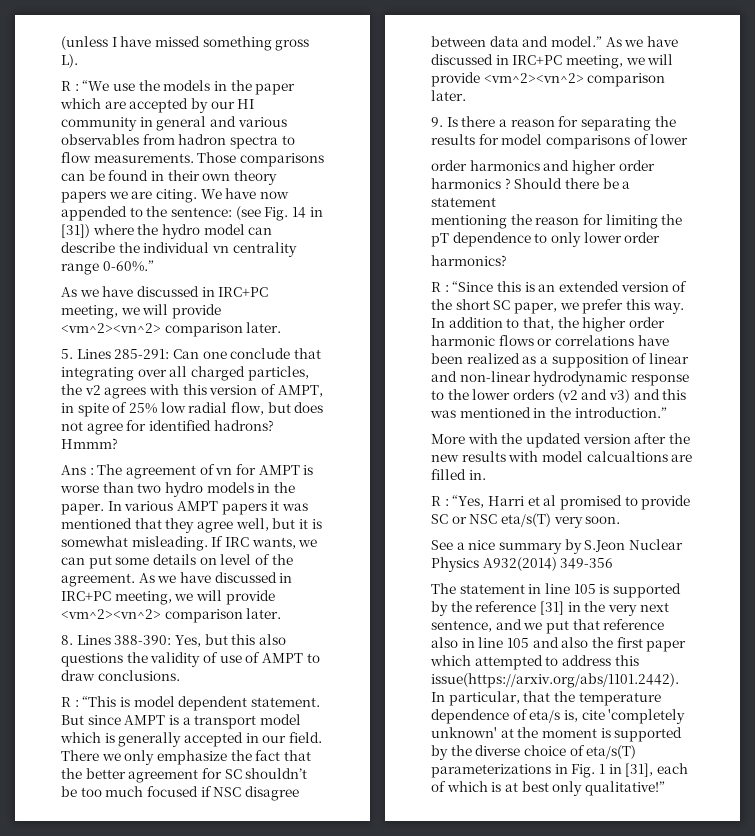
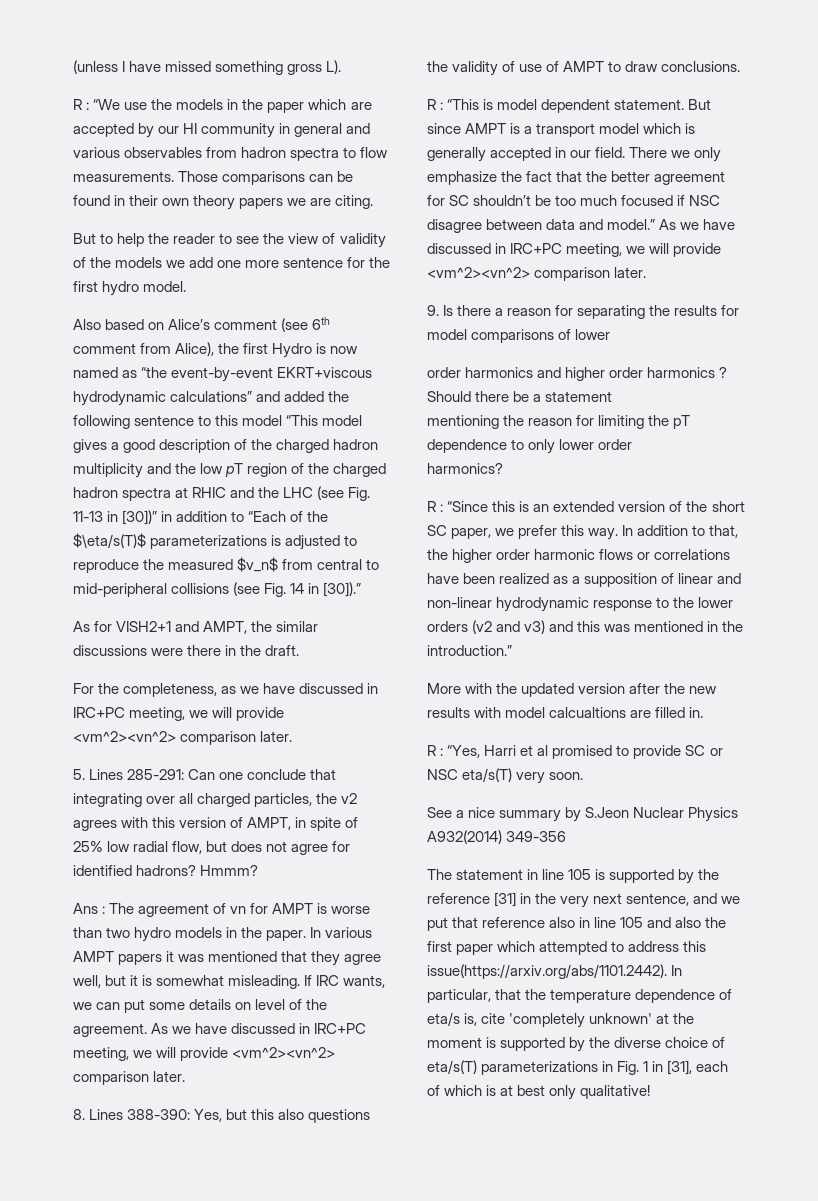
- Those comparisons can be found in their own theory papers we are citing. We have now appended to the sentence: (see Fig. 14 in [31]) where the hydro model can describe the individual vn centrality range 0-60%.”
- As we have discussed in IRC+PC meeting, we will provide <vm^2><vn^2> comparison later.
+ Those comparisons can be found in their own theory papers we are citing.
+ But to help the reader to see the view of validity of the models we add one more sentence for the first hydro model.
+ Also based on Alice’s comment (see 6th comment from Alice), the first Hydro is now named as “the event-by-event EKRT+viscous hydrodynamic calculations” and added the following sentence to this model “This model gives a good description of the charged hadron multiplicity and the low pT region of the charged hadron spectra at RHIC and the LHC (see Fig. 11-13 in [30])” in addition to “Each of the $\eta/s(T)$ parameterizations is adjusted to reproduce the measured $v_n$ from central to mid-peripheral collisions (see Fig. 14 in [30]).”
+ As for VISH2+1 and AMPT, the similar discussions were there in the draft.
+ For the completeness, as we have discussed in IRC+PC meeting, we will provide <vm^2><vn^2> comparison later.
- The statement in line 105 is supported by the reference [31] in the very next sentence, and we put that reference also in line 105 and also the first paper which attempted to address this issue(https://arxiv.org/abs/1101.2442). In particular, that the temperature dependence of eta/s is, cite 'completely unknown' at the moment is supported by the diverse choice of eta/s(T) parameterizations in Fig. 1 in [31], each of which is at best only qualitative!”
+ The statement in line 105 is supported by the reference [31] in the very next sentence, and we put that reference also in line 105 and also the first paper which attempted to address this issue(https://arxiv.org/abs/1101.2442). In particular, that the temperature dependence of eta/s is, cite 'completely unknown' at the moment is supported by the diverse choice of eta/s(T) parameterizations in Fig. 1 in [31], each of which is at best only qualitative!

